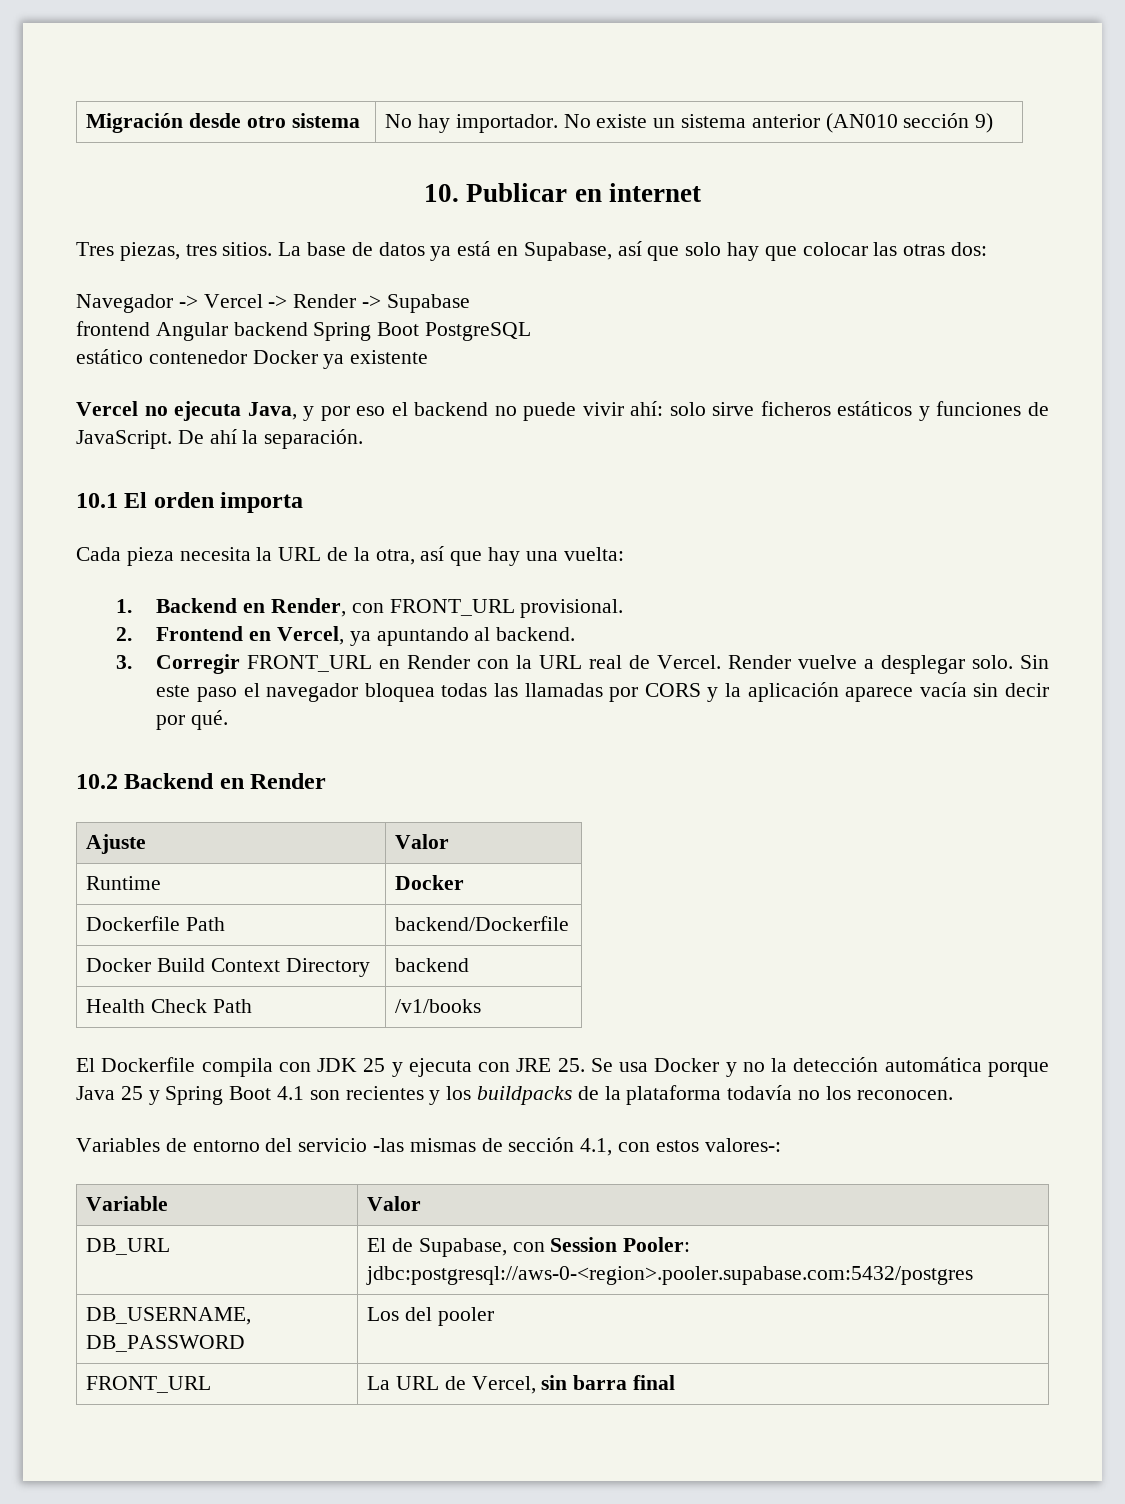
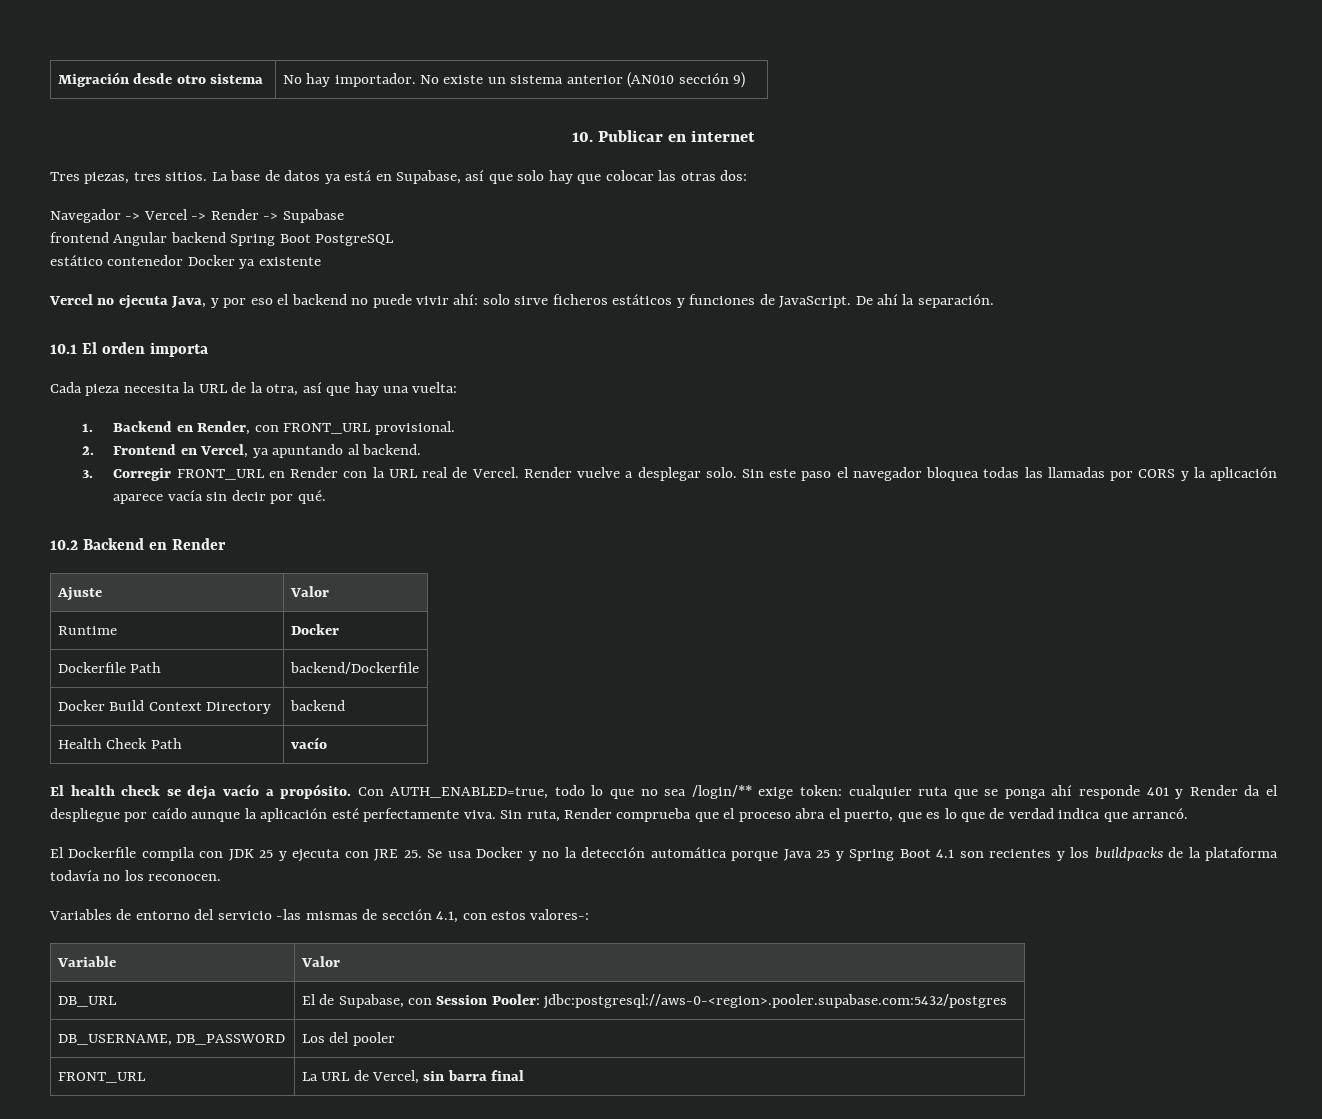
- Health Check Path | /v1/books
+ Health Check Path | vacío
+ El health check se deja vacío a propósito. Con AUTH_ENABLED=true, todo lo que no sea /login/** exige token: cualquier ruta que se ponga ahí responde 401 y Render da el despliegue por caído aunque la aplicación esté perfectamente viva. Sin ruta, Render comprueba que el proceso abra el puerto, que es lo que de verdad indica que arrancó.

